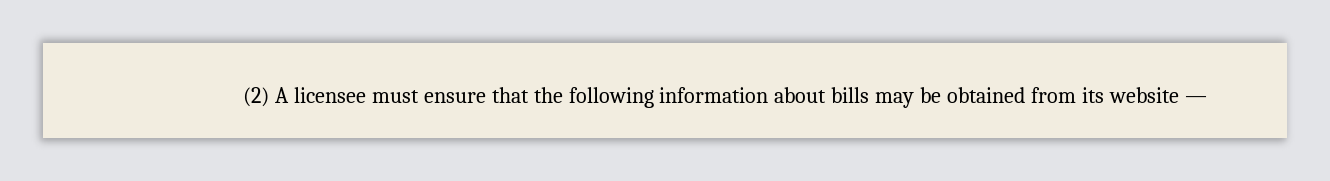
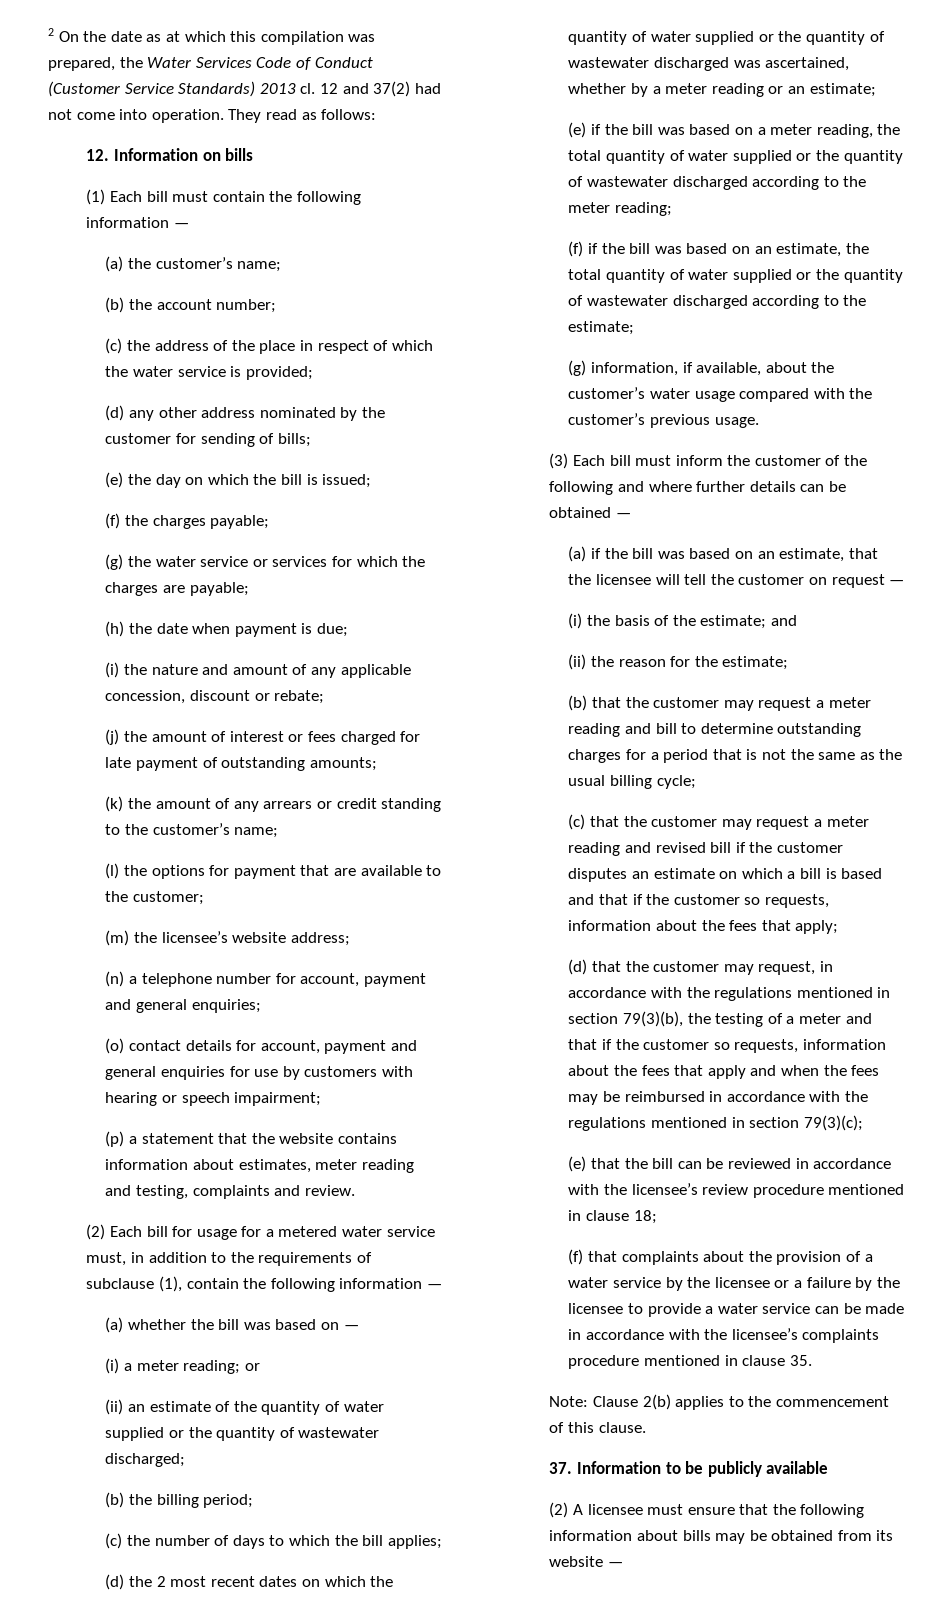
+ 2 On the date as at which this compilation was prepared, the Water Services Code of Conduct (Customer Service Standards) 2013 cl. 12 and 37(2) had not come into operation. They read as follows:
+ 12. Information on bills
+ (1) Each bill must contain the following information —
+ (a) the customer’s name;
+ (b) the account number;
+ (c) the address of the place in respect of which the water service is provided;
+ (d) any other address nominated by the customer for sending of bills;
+ (e) the day on which the bill is issued;
+ (f) the charges payable;
+ (g) the water service or services for which the charges are payable;
+ (h) the date when payment is due;
+ (i) the nature and amount of any applicable concession, discount or rebate;
+ (j) the amount of interest or fees charged for late payment of outstanding amounts;
+ (k) the amount of any arrears or credit standing to the customer’s name;
+ (l) the options for payment that are available to the customer;
+ (m) the licensee’s website address;
+ (n) a telephone number for account, payment and general enquiries;
+ (o) contact details for account, payment and general enquiries for use by customers with hearing or speech impairment;
+ (p) a statement that the website contains information about estimates, meter reading and testing, complaints and review.
+ (2) Each bill for usage for a metered water service must, in addition to the requirements of subclause (1), contain the following information —
+ (a) whether the bill was based on —
+ (i) a meter reading; or
+ (ii) an estimate of the quantity of water supplied or the quantity of wastewater discharged;
+ (b) the billing period;
+ (c) the number of days to which the bill applies;
+ (d) the 2 most recent dates on which the quantity of water supplied or the quantity of wastewater discharged was ascertained, whether by a meter reading or an estimate;
+ (e) if the bill was based on a meter reading, the total quantity of water supplied or the quantity of wastewater discharged according to the meter reading;
+ (f) if the bill was based on an estimate, the total quantity of water supplied or the quantity of wastewater discharged according to the estimate;
+ (g) information, if available, about the customer’s water usage compared with the customer’s previous usage.
+ (3) Each bill must inform the customer of the following and where further details can be obtained —
+ (a) if the bill was based on an estimate, that the licensee will tell the customer on request —
+ (i) the basis of the estimate; and
+ (ii) the reason for the estimate;
+ (b) that the customer may request a meter reading and bill to determine outstanding charges for a period that is not the same as the usual billing cycle;
+ (c) that the customer may request a meter reading and revised bill if the customer disputes an estimate on which a bill is based and that if the customer so requests, information about the fees that apply;
+ (d) that the customer may request, in accordance with the regulations mentioned in section 79(3)(b), the testing of a meter and that if the customer so requests, information about the fees that apply and when the fees may be reimbursed in accordance with the regulations mentioned in section 79(3)(c);
+ (e) that the bill can be reviewed in accordance with the licensee’s review procedure mentioned in clause 18;
+ (f) that complaints about the provision of a water service by the licensee or a failure by the licensee to provide a water service can be made in accordance with the licensee’s complaints procedure mentioned in clause 35.
+ Note: Clause 2(b) applies to the commencement of this clause.
+ 37. Information to be publicly available

